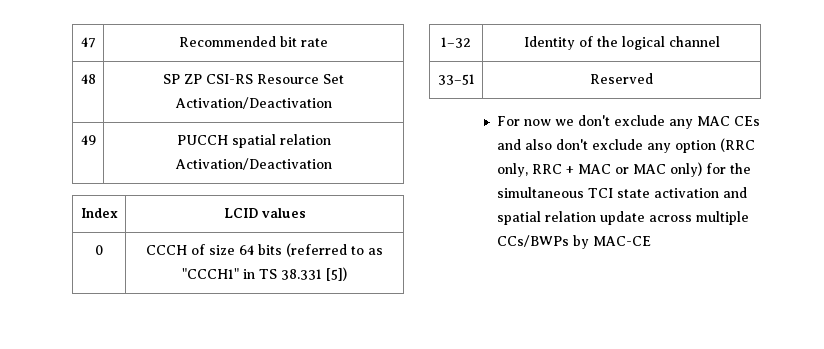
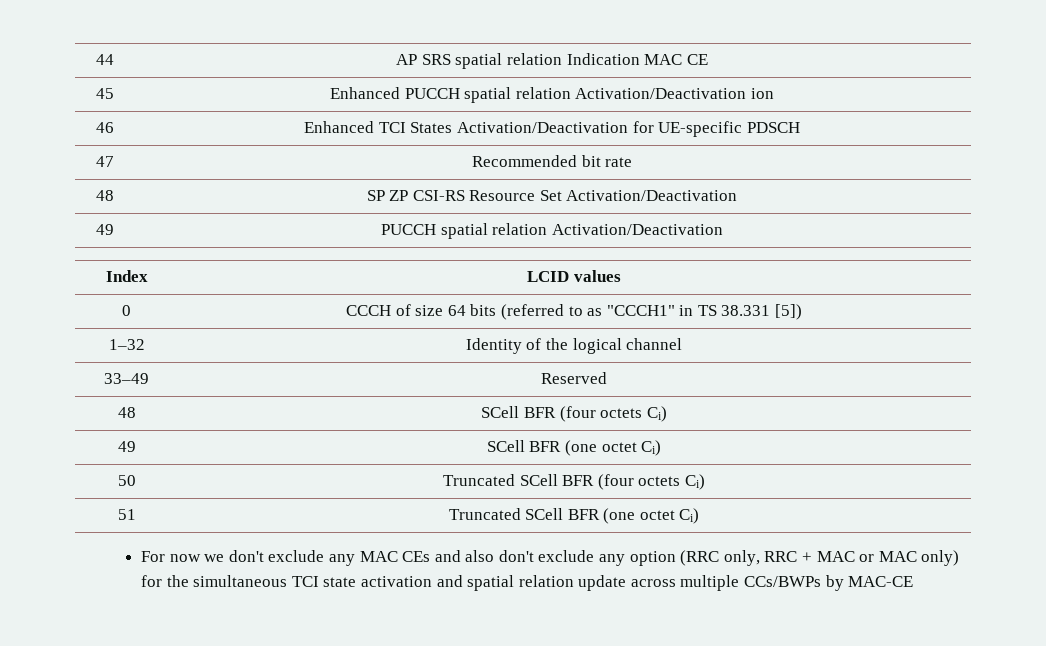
+ 44 | AP SRS spatial relation Indication MAC CE
+ 45 | Enhanced PUCCH spatial relation Activation/Deactivation ion
+ 46 | Enhanced TCI States Activation/Deactivation for UE-specific PDSCH
- 33–51 | Reserved
+ 33–49 | Reserved
+ 48 | SCell BFR (four octets Ci)
+ 49 | SCell BFR (one octet Ci)
+ 50 | Truncated SCell BFR (four octets Ci)
+ 51 | Truncated SCell BFR (one octet Ci)

